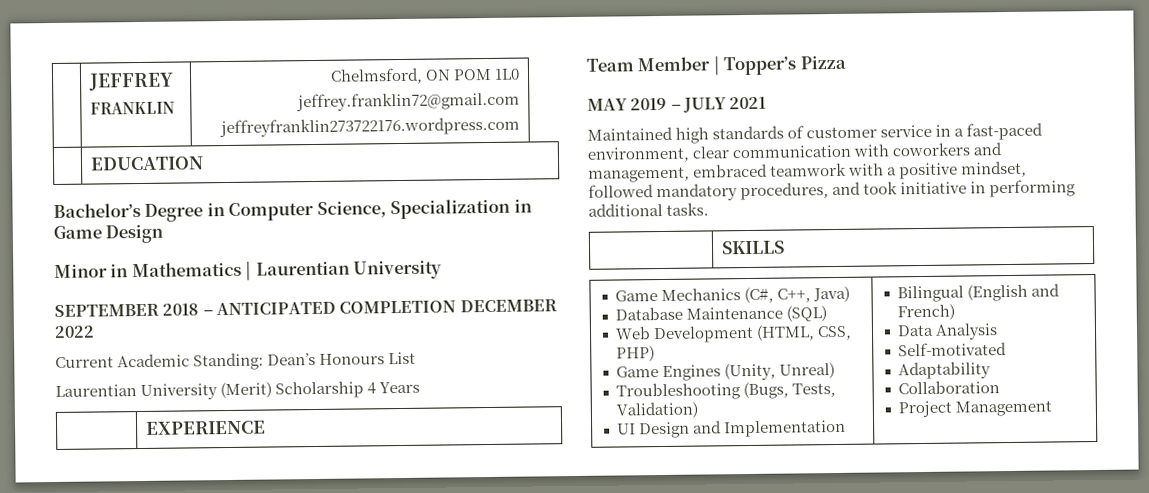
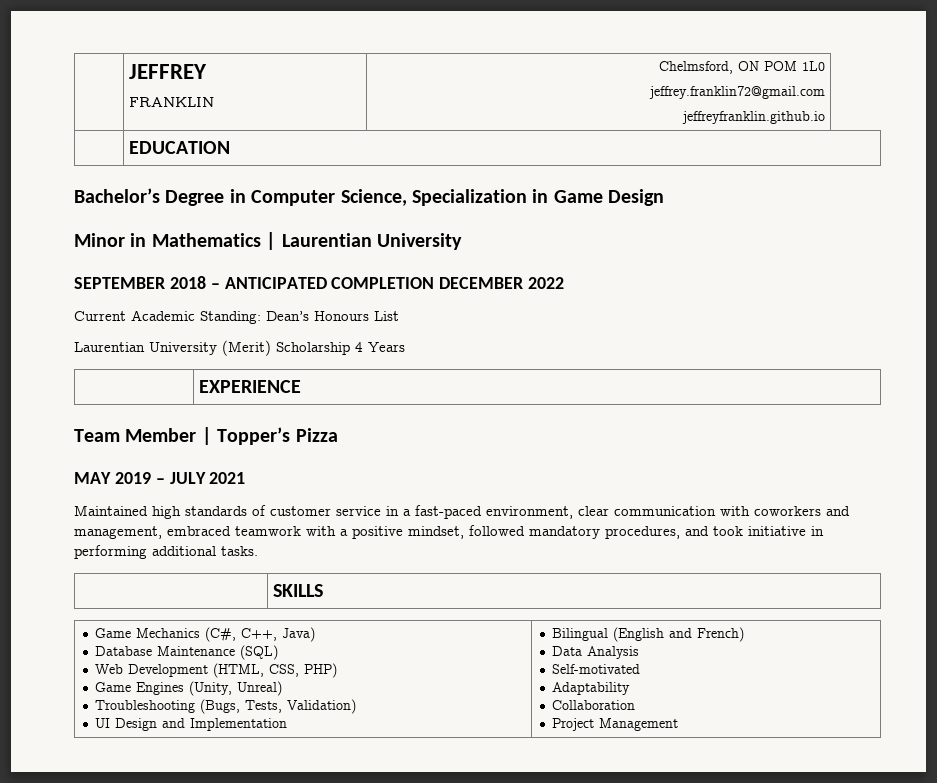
  | JEFFREY
  FRANKLIN | Chelmsford, ON POM 1L0
  jeffrey.franklin72@gmail.com
- jeffreyfranklin273722176.wordpress.com
+ jeffreyfranklin.github.io

